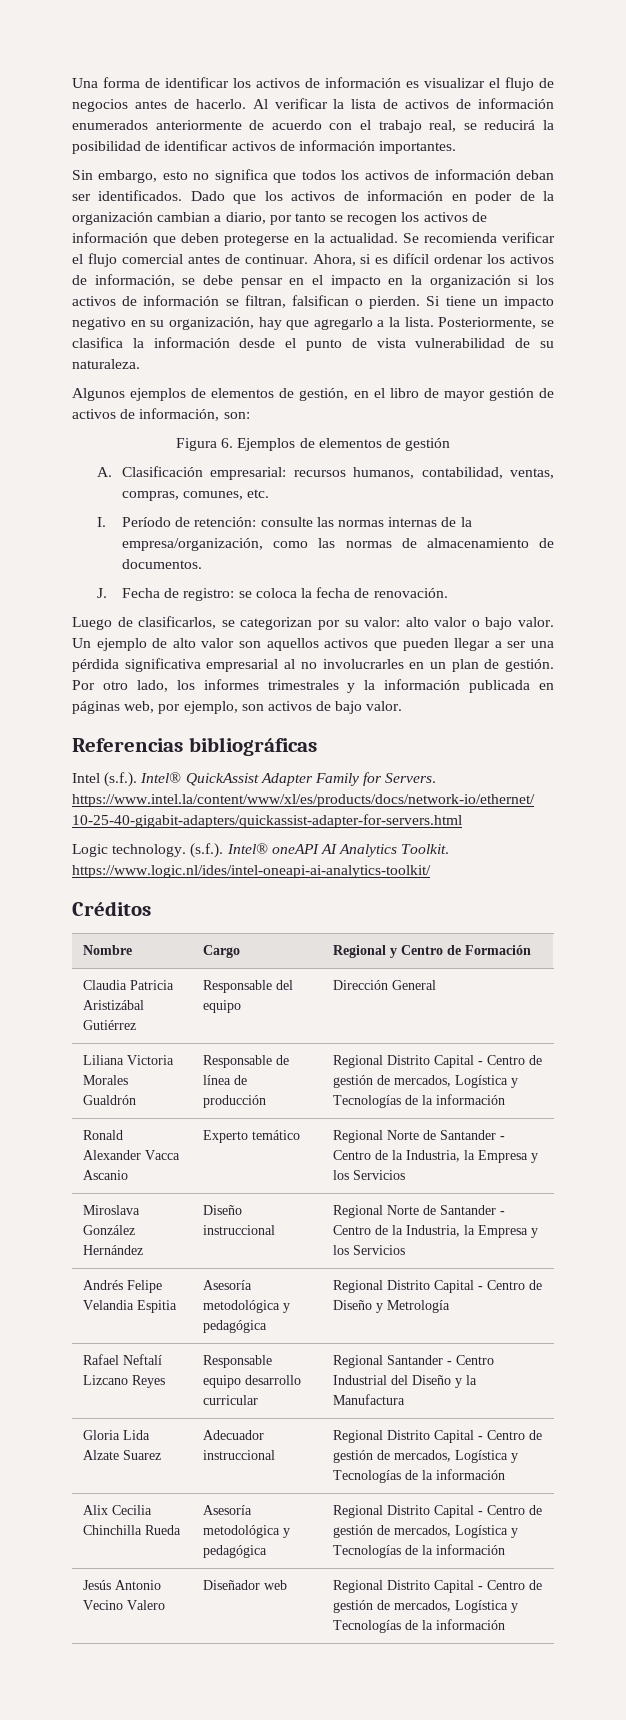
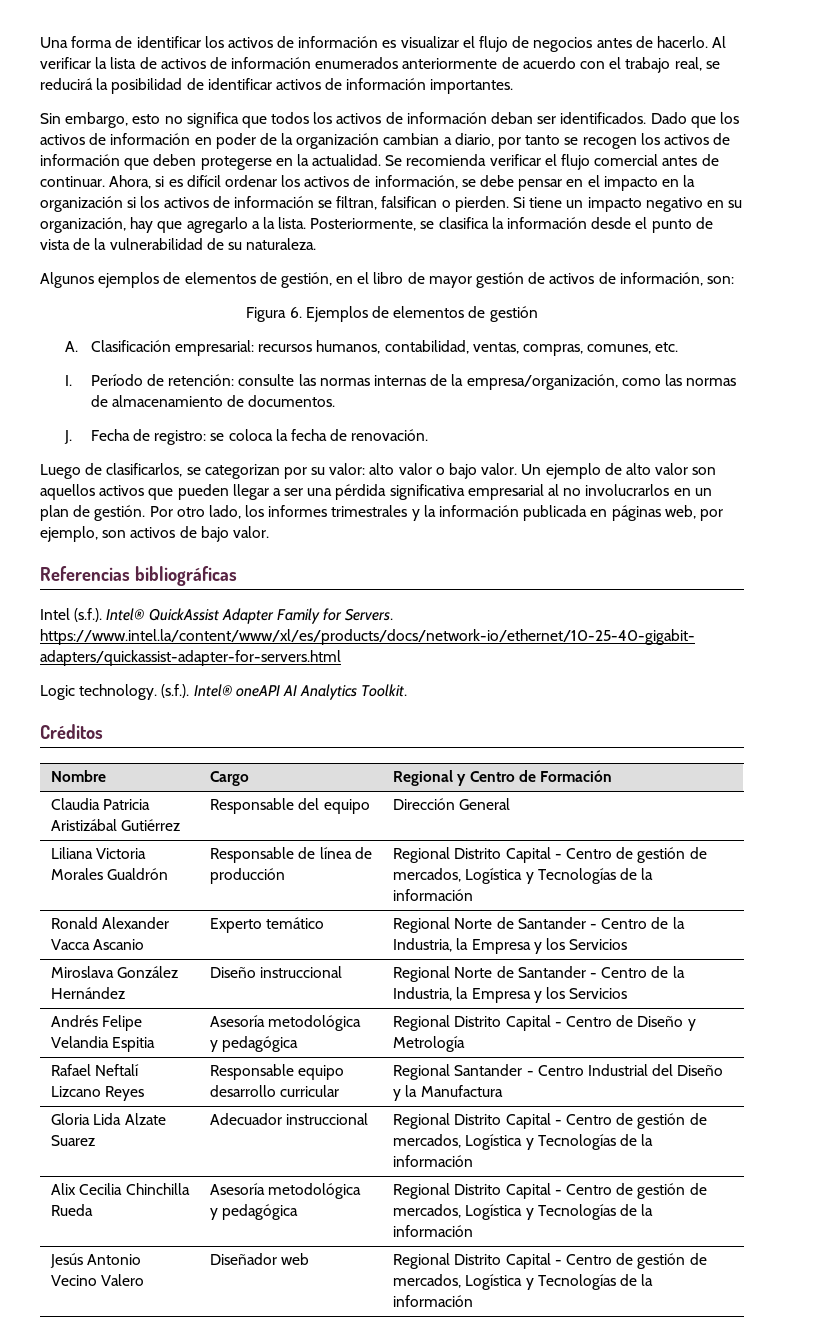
- Posteriormente, se clasifica la información desde el punto de vista vulnerabilidad de su naturaleza.
+ Posteriormente, se clasifica la información desde el punto de vista de la vulnerabilidad de su naturaleza.
- Un ejemplo de alto valor son aquellos activos que pueden llegar a ser una pérdida significativa empresarial al no involucrarles en un plan de gestión.
+ Un ejemplo de alto valor son aquellos activos que pueden llegar a ser una pérdida significativa empresarial al no involucrarlos en un plan de gestión.
- (s.f.). Intel® oneAPI AI Analytics Toolkit. https://www.logic.nl/ides/intel-oneapi-ai-analytics-toolkit/
+ (s.f.). Intel® oneAPI AI Analytics Toolkit.

